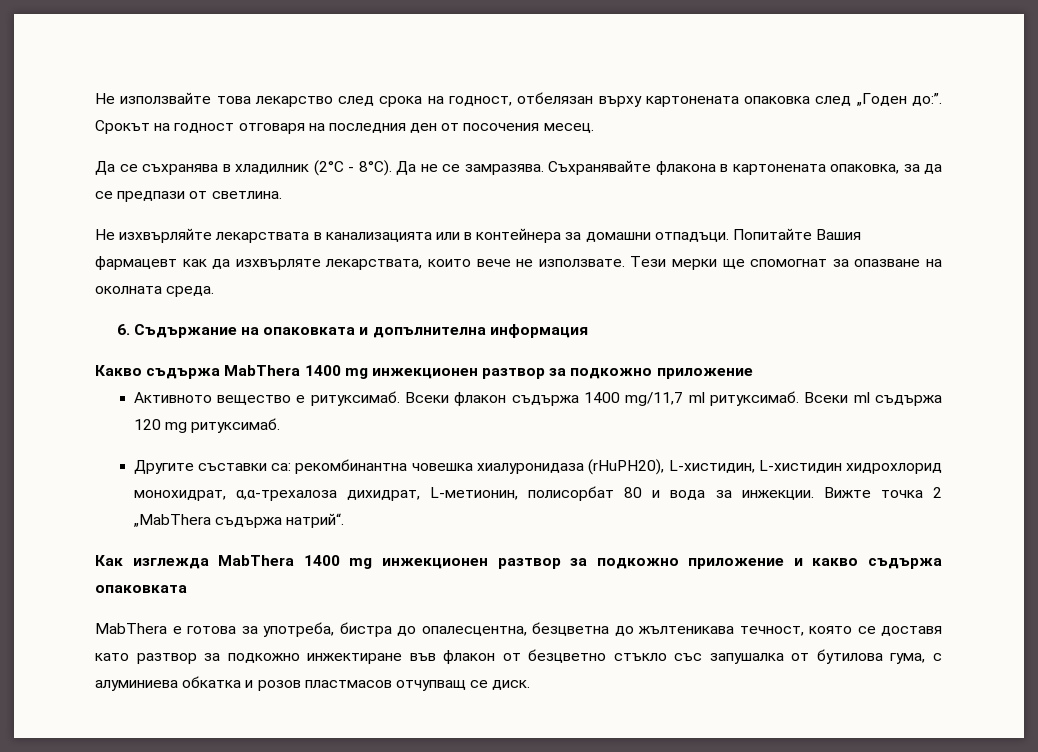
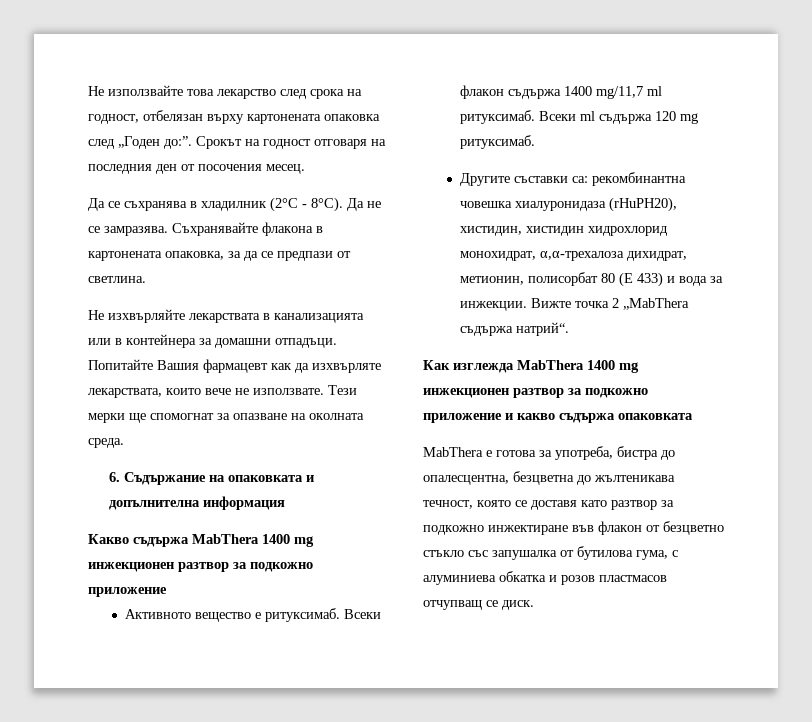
- Другите съставки са: рекомбинантна човешка хиалуронидаза (rHuPH20), L-хистидин, L-хистидин хидрохлорид монохидрат, α,α-трехалоза дихидрат, L-метионин, полисорбат 80 и вода за инжекции.
+ Другите съставки са: рекомбинантна човешка хиалуронидаза (rHuPH20), хистидин, хистидин хидрохлорид монохидрат, α,α-трехалоза дихидрат, метионин, полисорбат 80 (E 433) и вода за инжекции.

